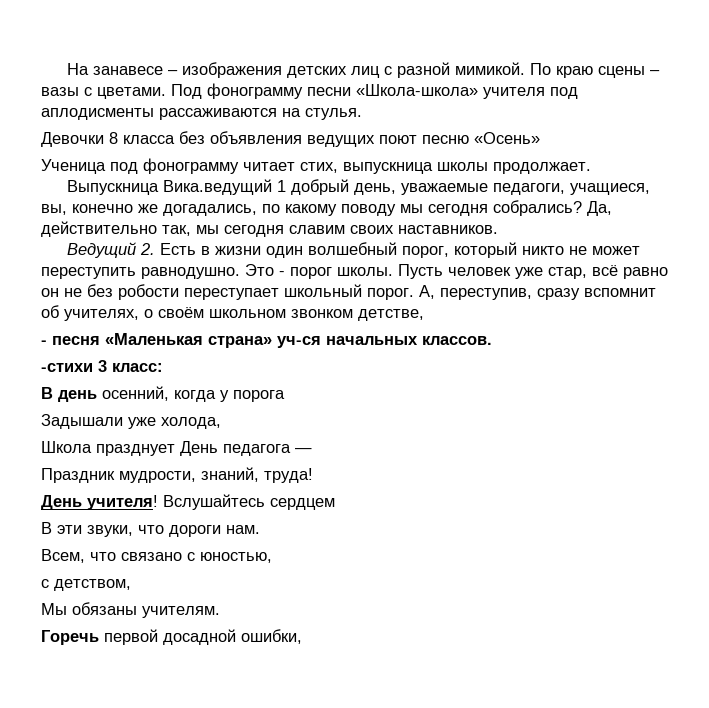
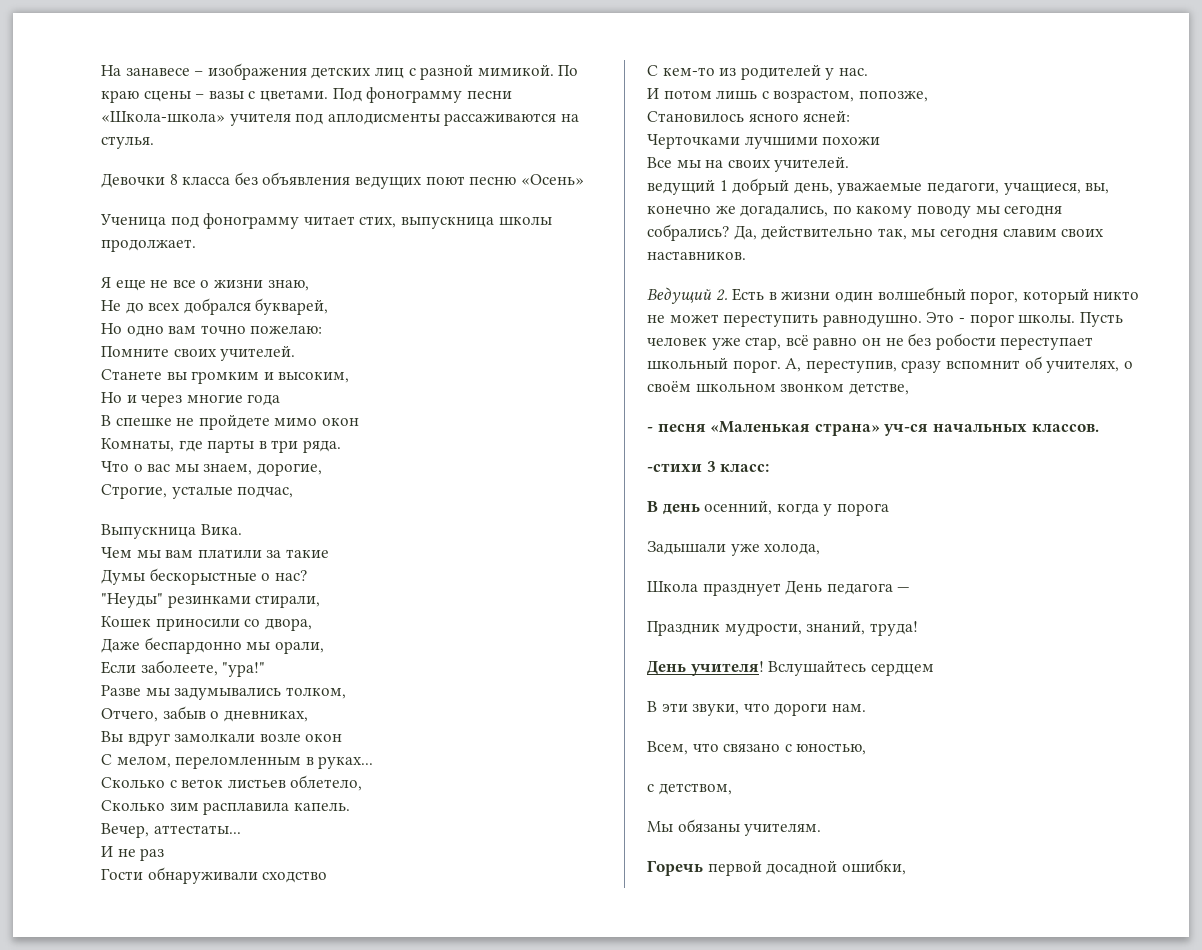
- Выпускница Вика.ведущий 1 добрый день, уважаемые педагоги, учащиеся, вы, конечно же догадались, по какому поводу мы сегодня собрались?
+ Я еще не все о жизни знаю,
+ Не до всех добрался букварей,
+ Но одно вам точно пожелаю:
+ Помните своих учителей.
+ Станете вы громким и высоким,
+ Но и через многие года
+ В спешке не пройдете мимо окон
+ Комнаты, где парты в три ряда.
+ Что о вас мы знаем, дорогие,
+ Строгие, усталые подчас,
+ Выпускница Вика.
+ Чем мы вам платили за такие
+ Думы бескорыстные о нас?
+ "Неуды" резинками стирали,
+ Кошек приносили со двора,
+ Даже беспардонно мы орали,
+ Если заболеете, "ура!"
+ Разве мы задумывались толком,
+ Отчего, забыв о дневниках,
+ Вы вдруг замолкали возле окон
+ С мелом, переломленным в руках...
+ Сколько с веток листьев облетело,
+ Сколько зим расплавила капель.
+ Вечер, аттестаты...
+ И не раз
+ Гости обнаруживали сходство
+ С кем-то из родителей у нас.
+ И потом лишь с возрастом, попозже,
+ Становилось ясного ясней:
+ Черточками лучшими похожи
+ Все мы на своих учителей.
+ ведущий 1 добрый день, уважаемые педагоги, учащиеся, вы, конечно же догадались, по какому поводу мы сегодня собрались?

